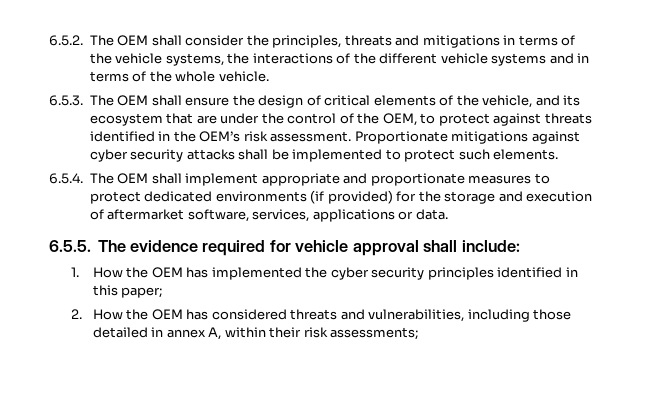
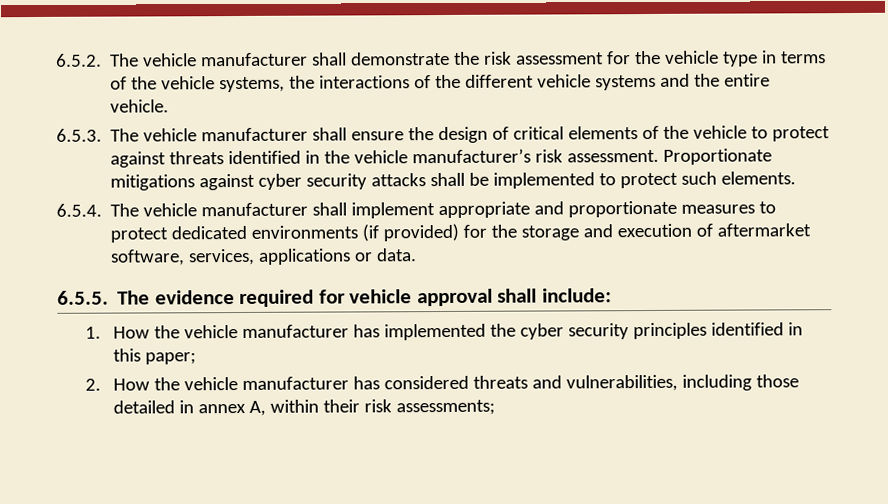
- 6.5.2. The OEM shall consider the principles, threats and mitigations in terms of the vehicle systems, the interactions of the different vehicle systems and in terms of the whole vehicle.
+ 6.5.2. The vehicle manufacturer shall demonstrate the risk assessment for the vehicle type in terms of the vehicle systems, the interactions of the different vehicle systems and the entire vehicle.
- 6.5.3. The OEM shall ensure the design of critical elements of the vehicle, and its ecosystem that are under the control of the OEM, to protect against threats identified in the OEM’s risk assessment.
+ 6.5.3. The vehicle manufacturer shall ensure the design of critical elements of the vehicle to protect against threats identified in the vehicle manufacturer’s risk assessment.
- 6.5.4. The OEM shall implement appropriate and proportionate measures to protect dedicated environments (if provided) for the storage and execution of aftermarket software, services, applications or data.
+ 6.5.4. The vehicle manufacturer shall implement appropriate and proportionate measures to protect dedicated environments (if provided) for the storage and execution of aftermarket software, services, applications or data.
- 1. How the OEM has implemented the cyber security principles identified in this paper;
+ 1. How the vehicle manufacturer has implemented the cyber security principles identified in this paper;
- 2. How the OEM has considered threats and vulnerabilities, including those detailed in annex A, within their risk assessments;
+ 2. How the vehicle manufacturer has considered threats and vulnerabilities, including those detailed in annex A, within their risk assessments;

